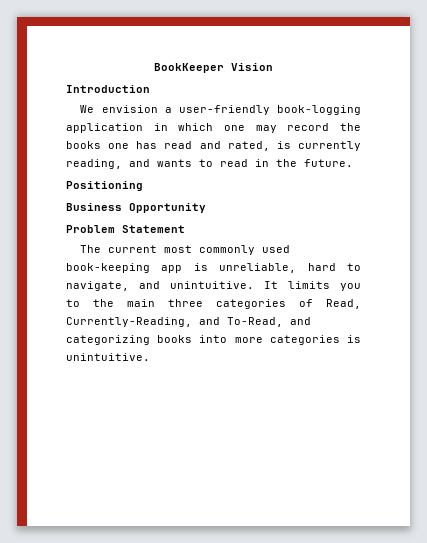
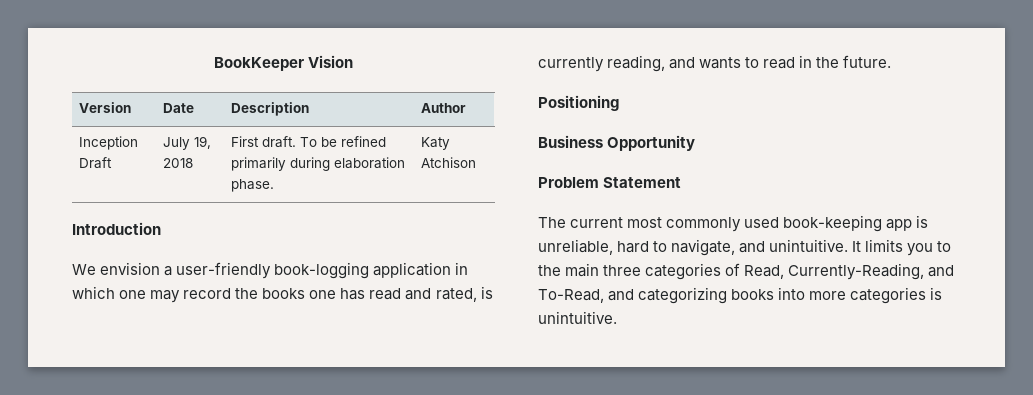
+ Version | Date | Description | Author
+ Inception Draft | July 19, 2018 | First draft. To be refined primarily during elaboration phase. | Katy Atchison

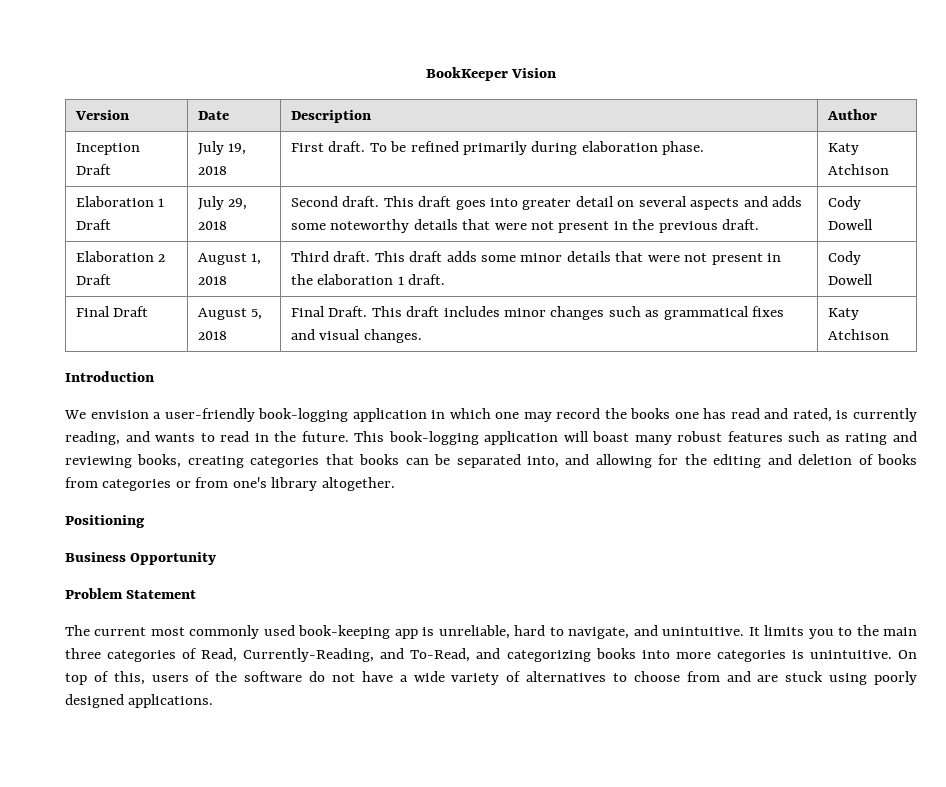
+ Elaboration 1 Draft | July 29, 2018 | Second draft. This draft goes into greater detail on several aspects and adds some noteworthy details that were not present in the previous draft. | Cody Dowell
+ Elaboration 2 Draft | August 1, 2018 | Third draft. This draft adds some minor details that were not present in the elaboration 1 draft. | Cody Dowell
+ Final Draft | August 5, 2018 | Final Draft. This draft includes minor changes such as grammatical fixes and visual changes. | Katy Atchison
+ This book-logging application will boast many robust features such as rating and reviewing books, creating categories that books can be separated into, and allowing for the editing and deletion of books from categories or from one's library altogether.
+ On top of this, users of the software do not have a wide variety of alternatives to choose from and are stuck using poorly designed applications.

